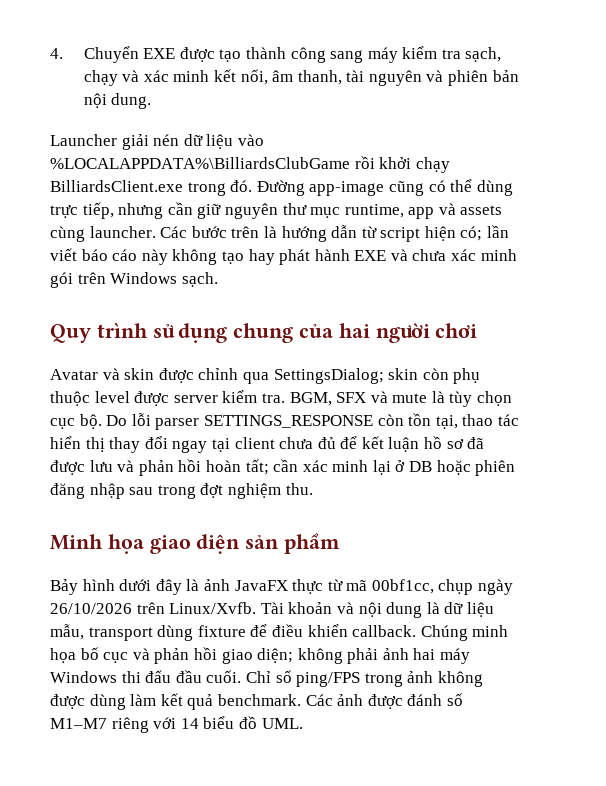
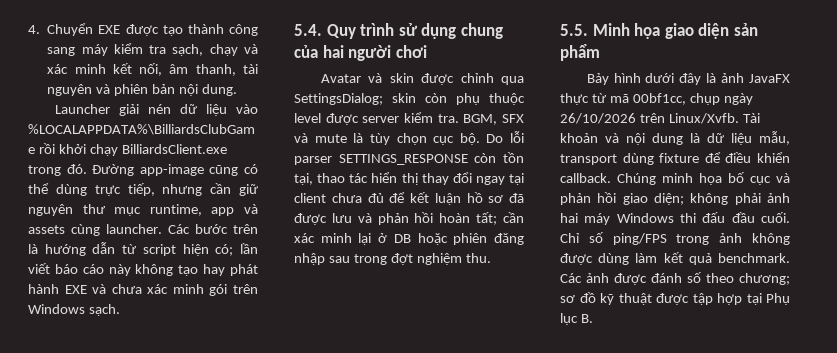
- Quy trình sử dụng chung của hai người chơi
+ 5.4. Quy trình sử dụng chung của hai người chơi
- Minh họa giao diện sản phẩm
+ 5.5. Minh họa giao diện sản phẩm
- Các ảnh được đánh số M1–M7 riêng với 14 biểu đồ UML.
+ Các ảnh được đánh số theo chương; sơ đồ kỹ thuật được tập hợp tại Phụ lục B.

